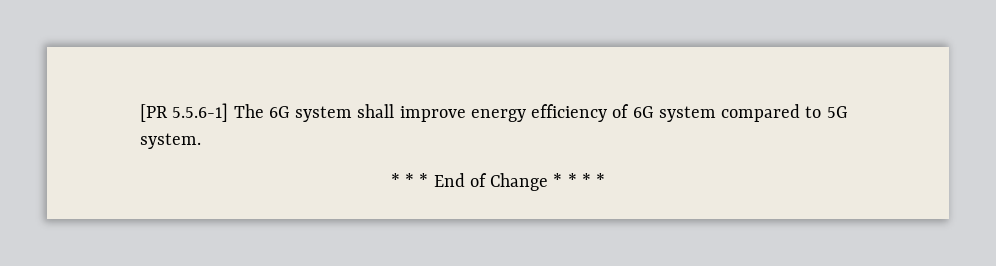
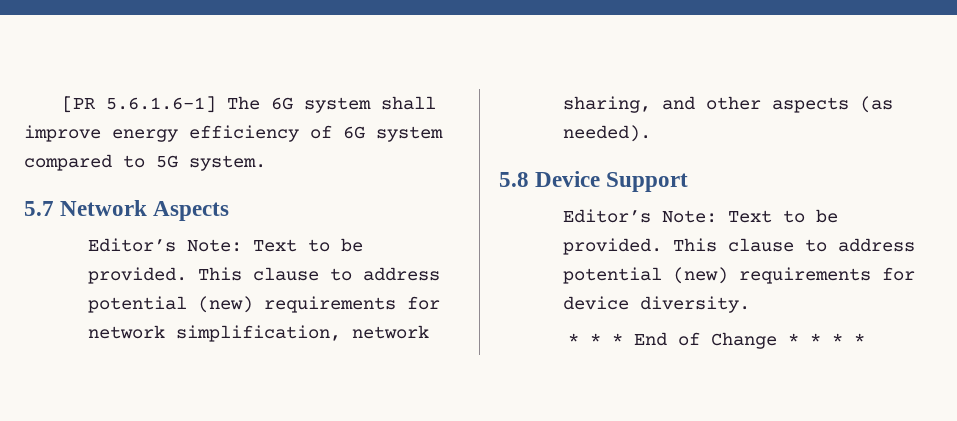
- [PR 5.5.6-1] The 6G system shall improve energy efficiency of 6G system compared to 5G system.
+ [PR 5.6.1.6-1] The 6G system shall improve energy efficiency of 6G system compared to 5G system.
+ 5.7 Network Aspects
+ Editor’s Note: Text to be provided. This clause to address potential (new) requirements for network simplification, network sharing, and other aspects (as needed).
+ 5.8 Device Support
+ Editor’s Note: Text to be provided. This clause to address potential (new) requirements for device diversity.

